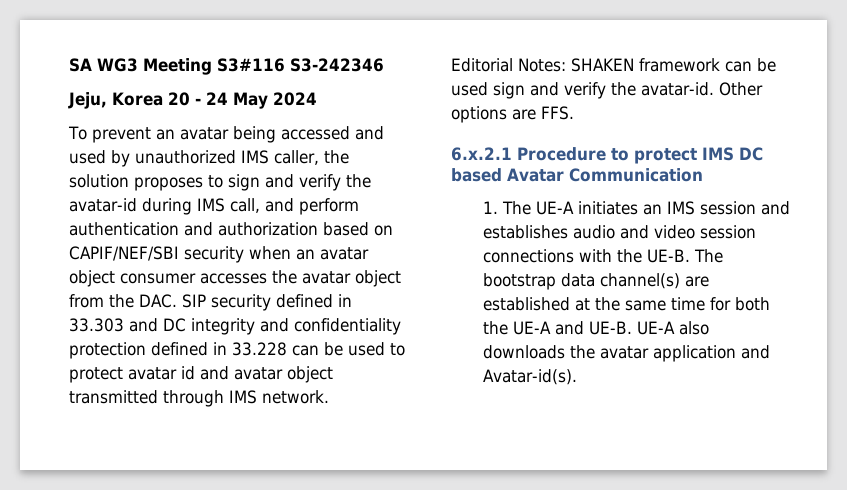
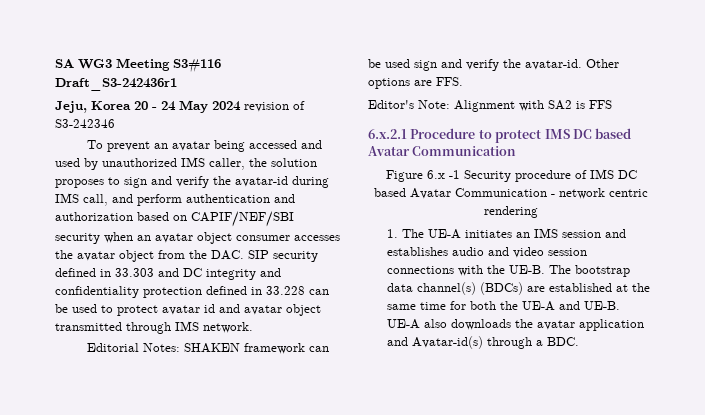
- SA WG3 Meeting S3#116 S3-242346
+ SA WG3 Meeting S3#116 Draft_S3-242436r1
- Jeju, Korea 20 - 24 May 2024
+ Jeju, Korea 20 - 24 May 2024 revision of S3-242346
+ Editor's Note: Alignment with SA2 is FFS
+ Figure 6.x -1 Security procedure of IMS DC based Avatar Communication - network centric rendering
- The bootstrap data channel(s) are established at the same time for both the UE-A and UE-B.
+ The bootstrap data channel(s) (BDCs) are established at the same time for both the UE-A and UE-B.
- UE-A also downloads the avatar application and Avatar-id(s).
+ UE-A also downloads the avatar application and Avatar-id(s) through a BDC.

